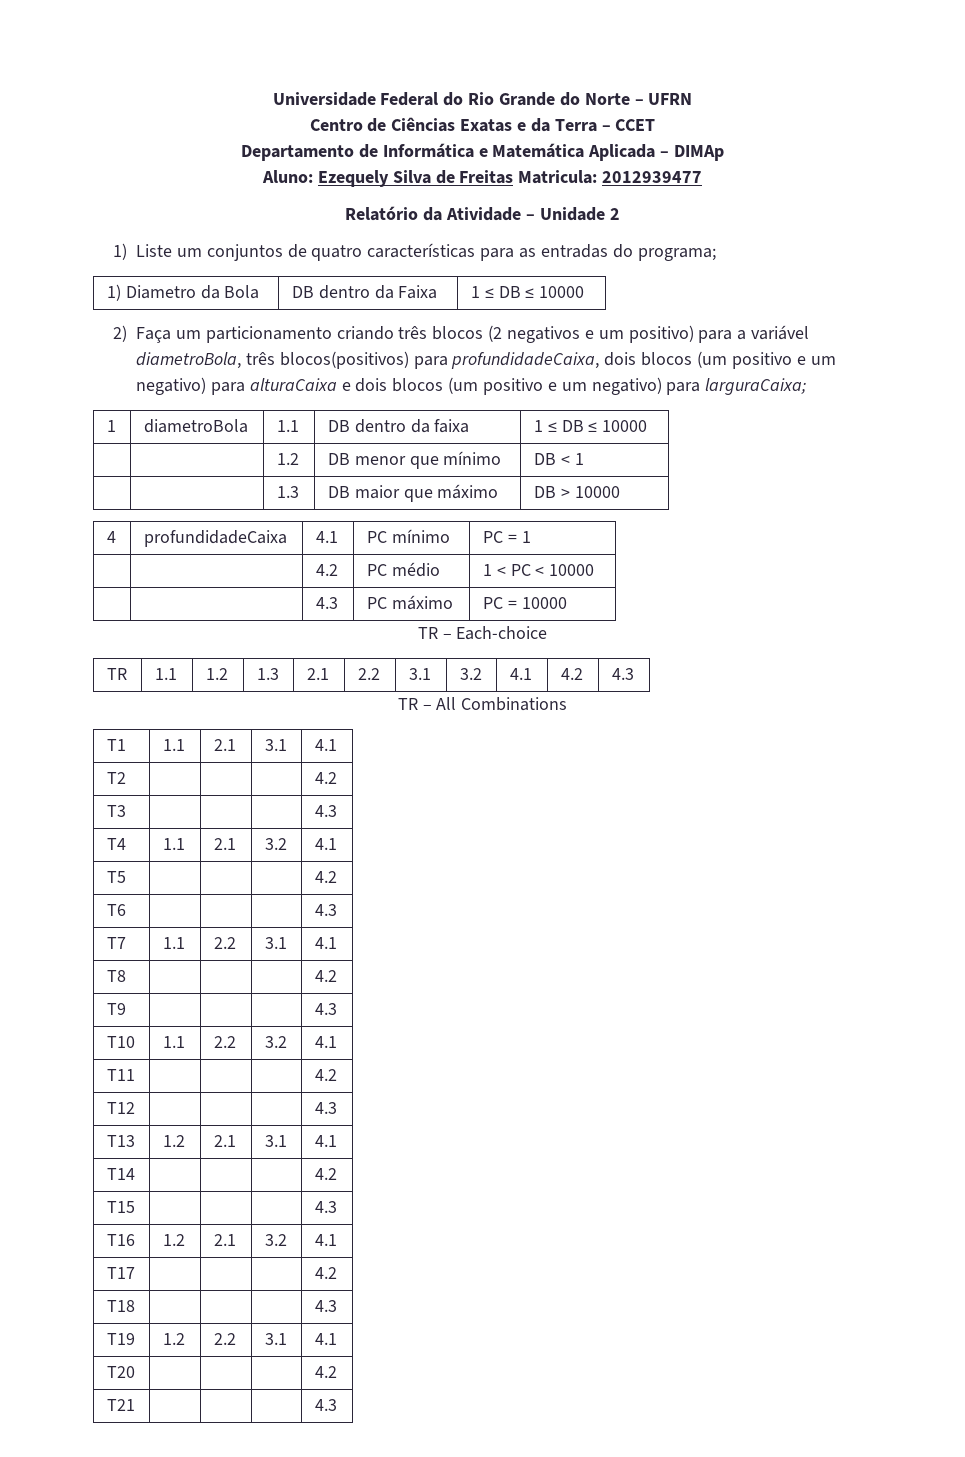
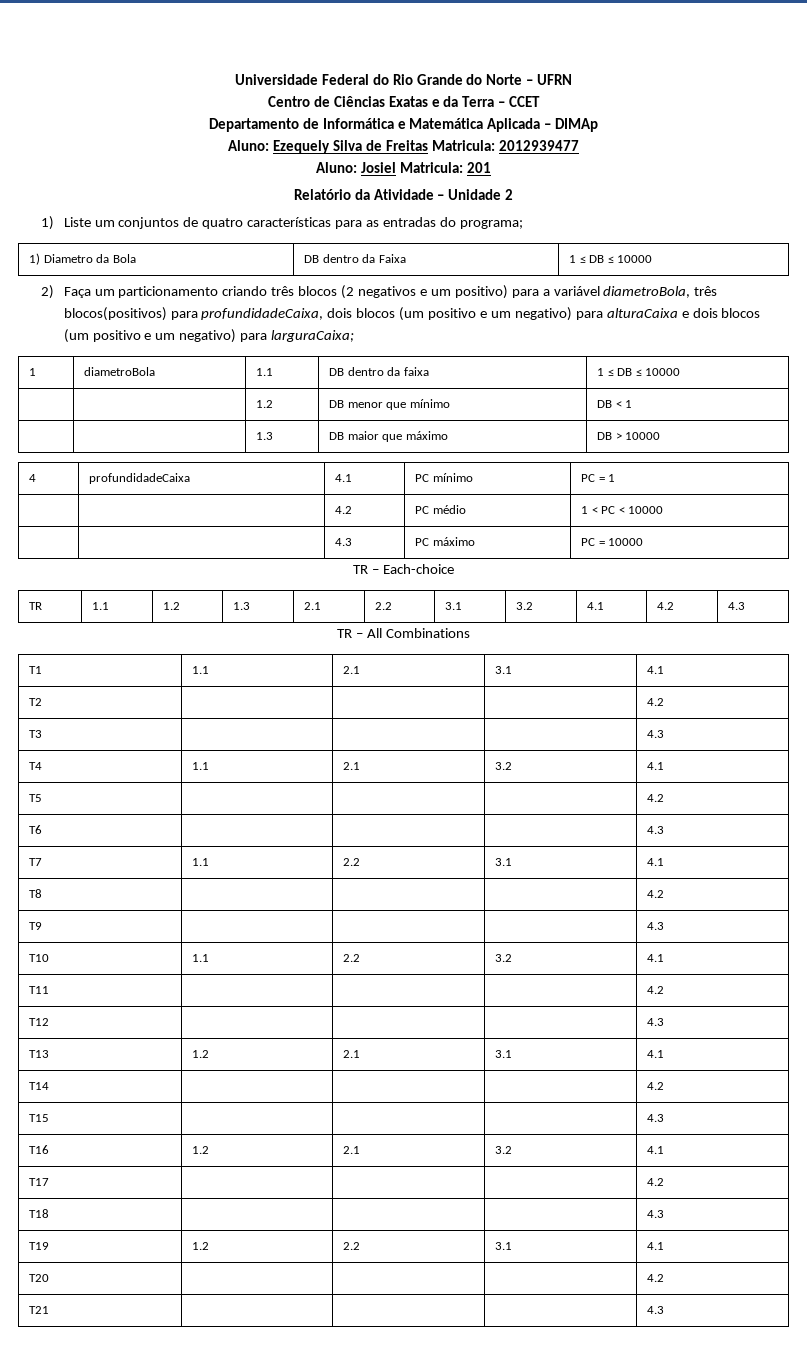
+ Aluno: Josiel Matricula: 201

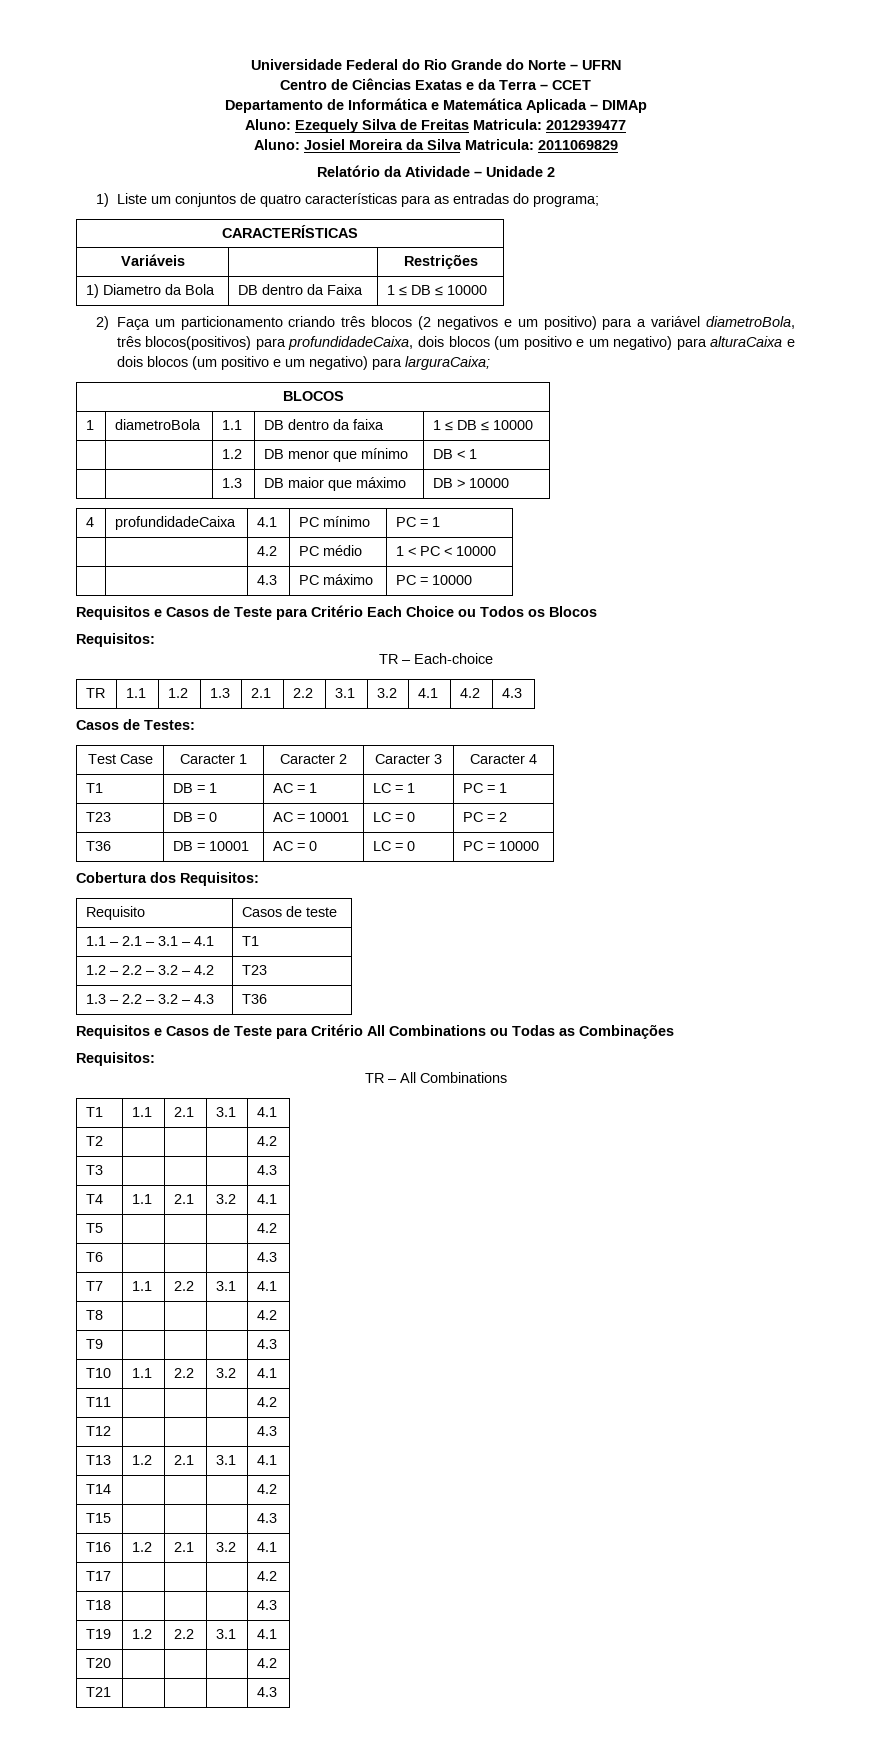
- Aluno: Josiel Matricula: 201
+ Aluno: Josiel Moreira da Silva Matricula: 2011069829
+ CARACTERÍSTICAS
+ Variáveis | | Restrições
+ BLOCOS
+ Requisitos e Casos de Teste para Critério Each Choice ou Todos os Blocos
+ Requisitos:
+ Casos de Testes:
+ Test Case | Caracter 1 | Caracter 2 | Caracter 3 | Caracter 4
+ T1 | DB = 1 | AC = 1 | LC = 1 | PC = 1
+ T23 | DB = 0 | AC = 10001 | LC = 0 | PC = 2
+ T36 | DB = 10001 | AC = 0 | LC = 0 | PC = 10000
+ Cobertura dos Requisitos:
+ Requisito | Casos de teste
+ 1.1 – 2.1 – 3.1 – 4.1 | T1
+ 1.2 – 2.2 – 3.2 – 4.2 | T23
+ 1.3 – 2.2 – 3.2 – 4.3 | T36
+ Requisitos e Casos de Teste para Critério All Combinations ou Todas as Combinações
+ Requisitos:

